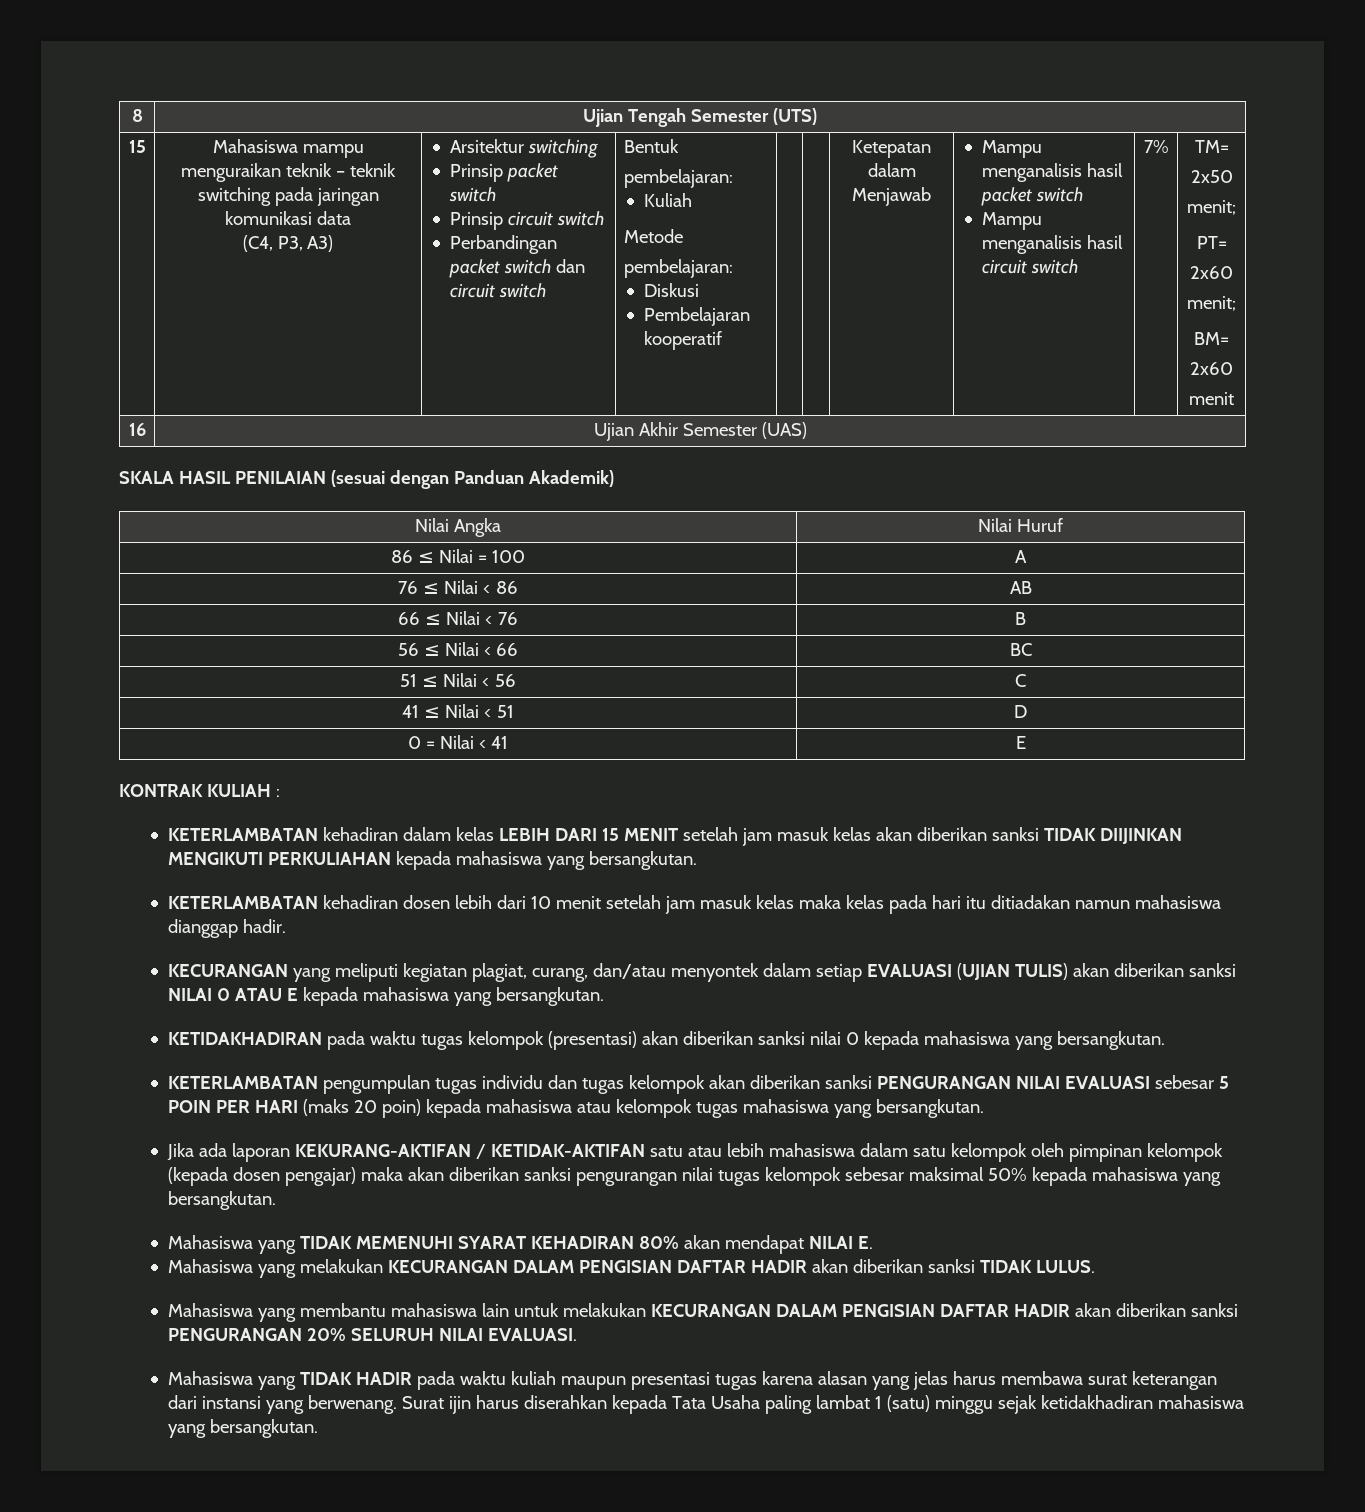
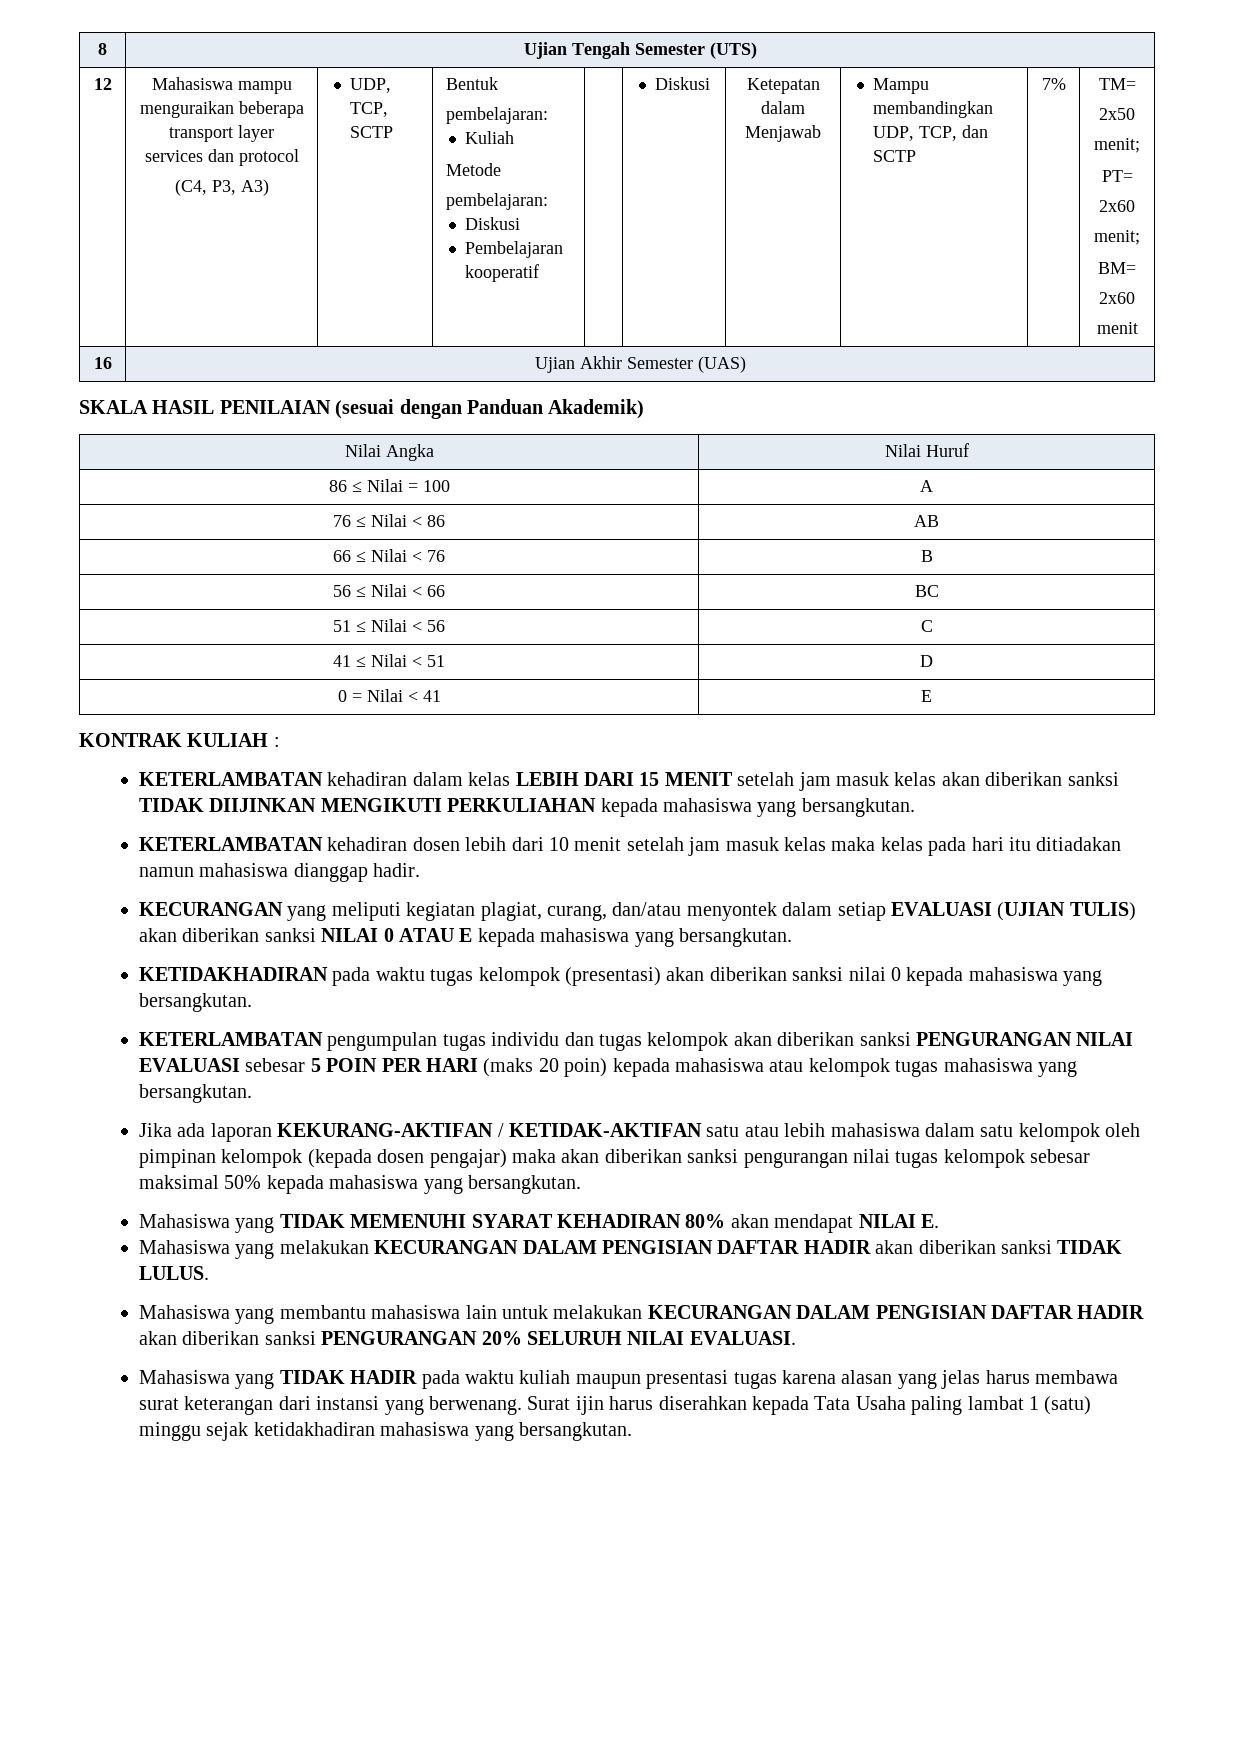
  8 | Ujian Tengah Semester (UTS)
- 15
+ 12
- Mahasiswa mampu menguraikan teknik – teknik switching pada jaringan komunikasi data
- (C4, P3, A3) | Arsitektur switching
- Prinsip packet switch
- Prinsip circuit switch
- Perbandingan packet switch dan circuit switch
+ Mahasiswa mampu menguraikan beberapa transport layer services dan protocol
+ (C4, P3, A3) | UDP, TCP, SCTP
- Pembelajaran kooperatif
+ Pembelajaran kooperatif | | Diskusi
- Mampu menganalisis hasil packet switch
- Mampu menganalisis hasil circuit switch
+ Mampu membandingkan UDP, TCP, dan SCTP

